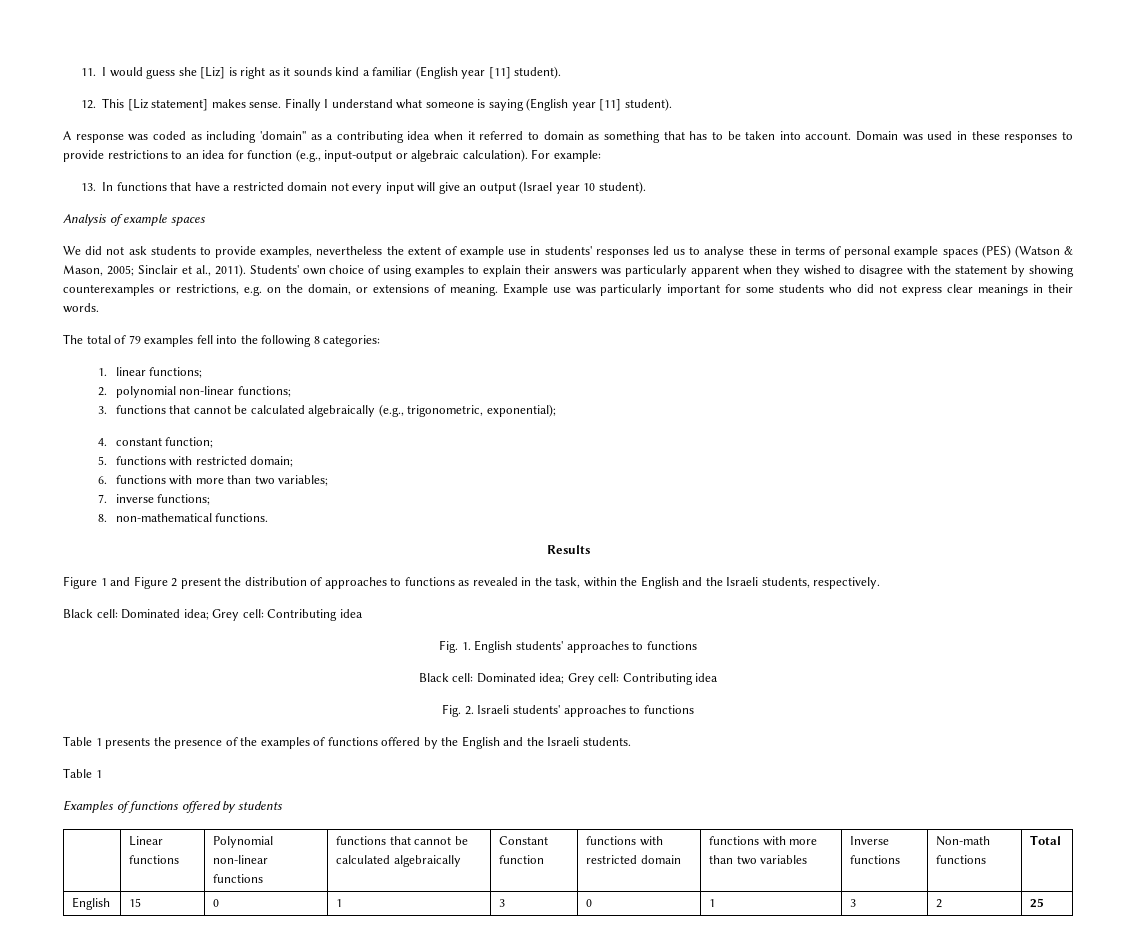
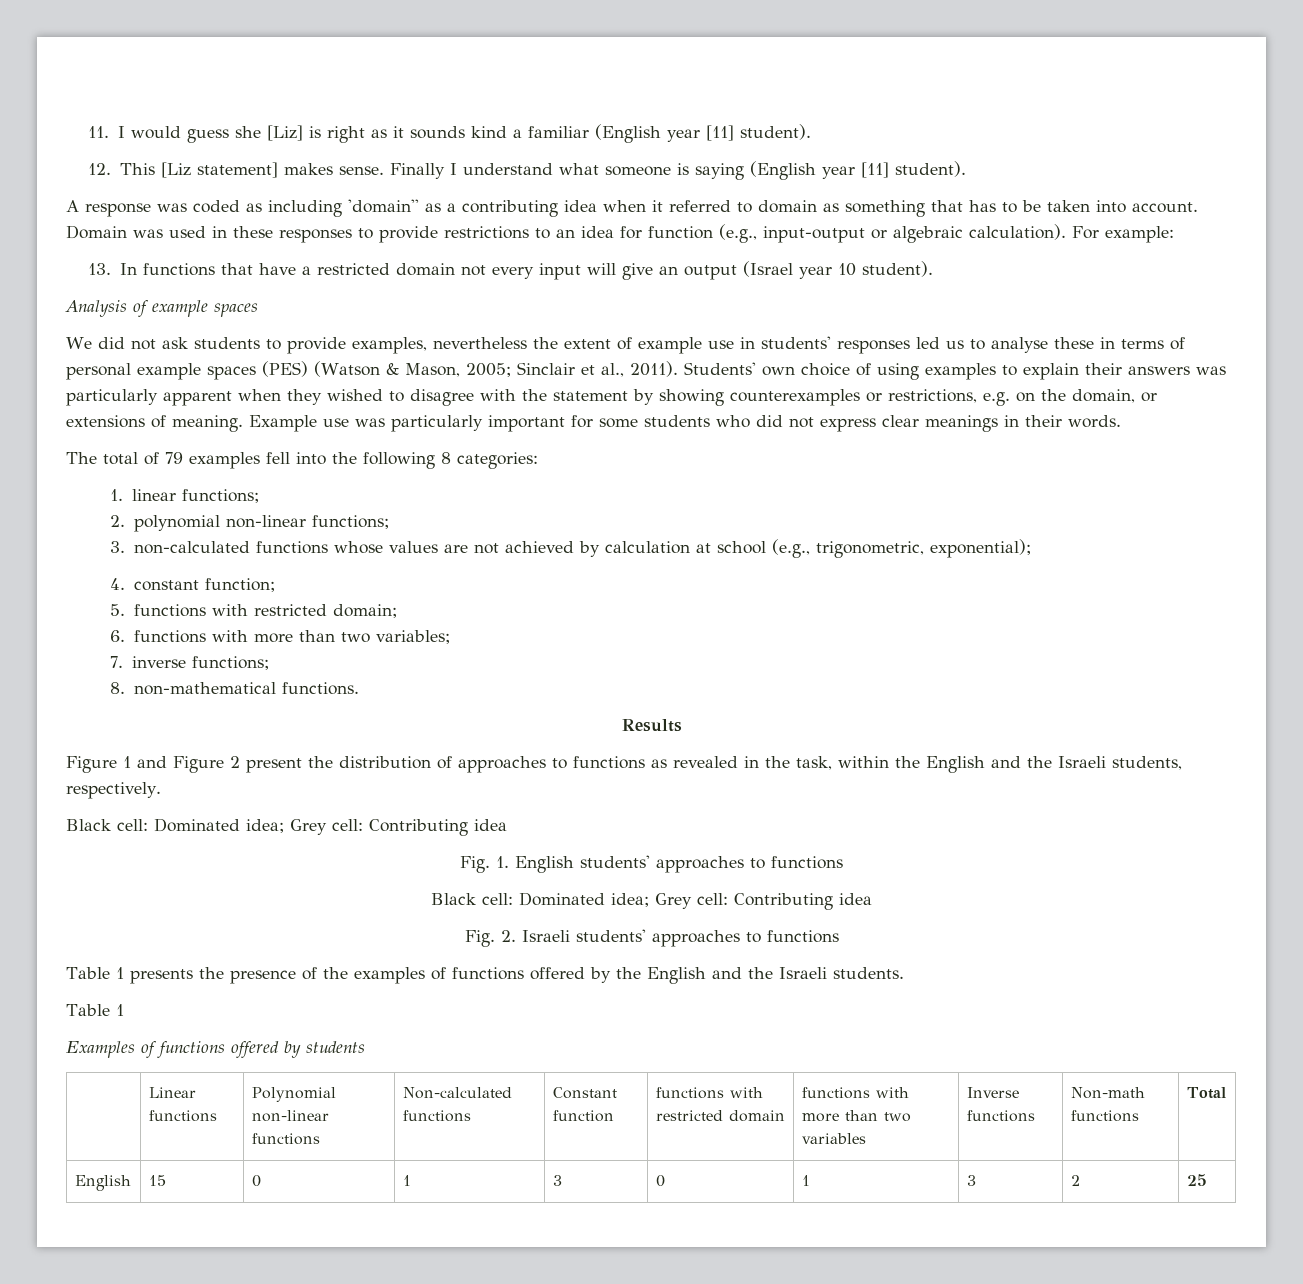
- 3. functions that cannot be calculated algebraically (e.g., trigonometric, exponential);
+ 3. non-calculated functions whose values are not achieved by calculation at school (e.g., trigonometric, exponential);
- | Linear functions | Polynomial non-linear functions | functions that cannot be calculated algebraically | Constant function | functions with restricted domain | functions with more than two variables | Inverse functions | Non-math functions | Total
+ | Linear functions | Polynomial non-linear functions | Non-calculated functions | Constant function | functions with restricted domain | functions with more than two variables | Inverse functions | Non-math functions | Total

